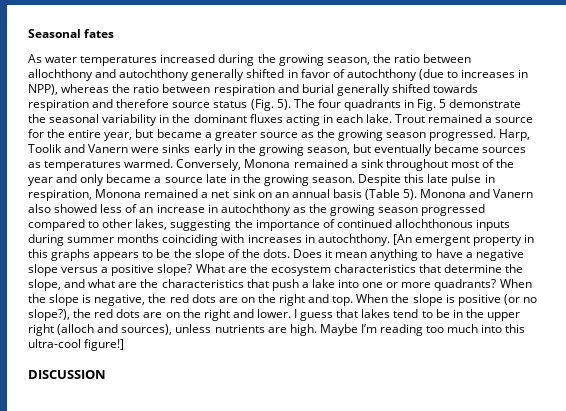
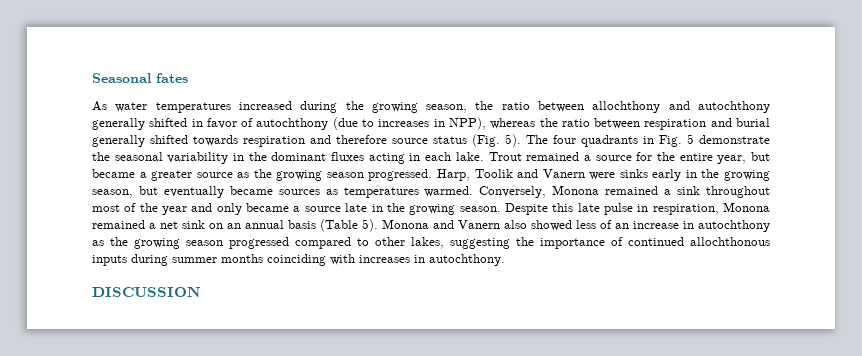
- [An emergent property in this graphs appears to be the slope of the dots. Does it mean anything to have a negative slope versus a positive slope? What are the ecosystem characteristics that determine the slope, and what are the characteristics that push a lake into one or more quadrants? When the slope is negative, the red dots are on the right and top. When the slope is positive (or no slope?), the red dots are on the right and lower. I guess that lakes tend to be in the upper right (alloch and sources), unless nutrients are high. Maybe I’m reading too much into this ultra-cool figure!]

